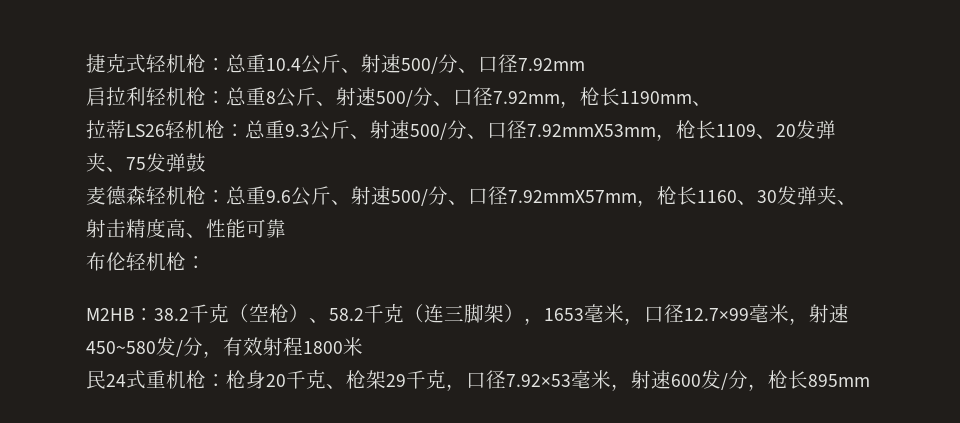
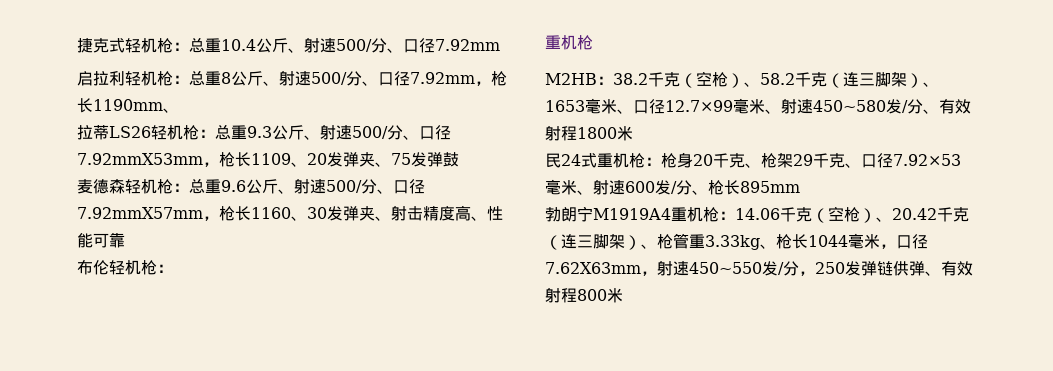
  布伦轻机枪：
+ 重机枪
- M2HB：38.2千克（空枪）、58.2千克（连三脚架），1653毫米，口径12.7×99毫米，射速450~580发/分，有效射程1800米
+ M2HB：38.2千克（空枪）、58.2千克（连三脚架）、1653毫米、口径12.7×99毫米、射速450~580发/分、有效射程1800米
- 民24式重机枪：枪身20千克、枪架29千克，口径7.92×53毫米，射速600发/分，枪长895mm
+ 民24式重机枪：枪身20千克、枪架29千克、口径7.92×53毫米、射速600发/分、枪长895mm
+ 勃朗宁M1919A4重机枪：14.06千克（空枪）、20.42千克（连三脚架）、枪管重3.33kg、枪长1044毫米，口径7.62X63mm，射速450~550发/分，250发弹链供弹、有效射程800米

